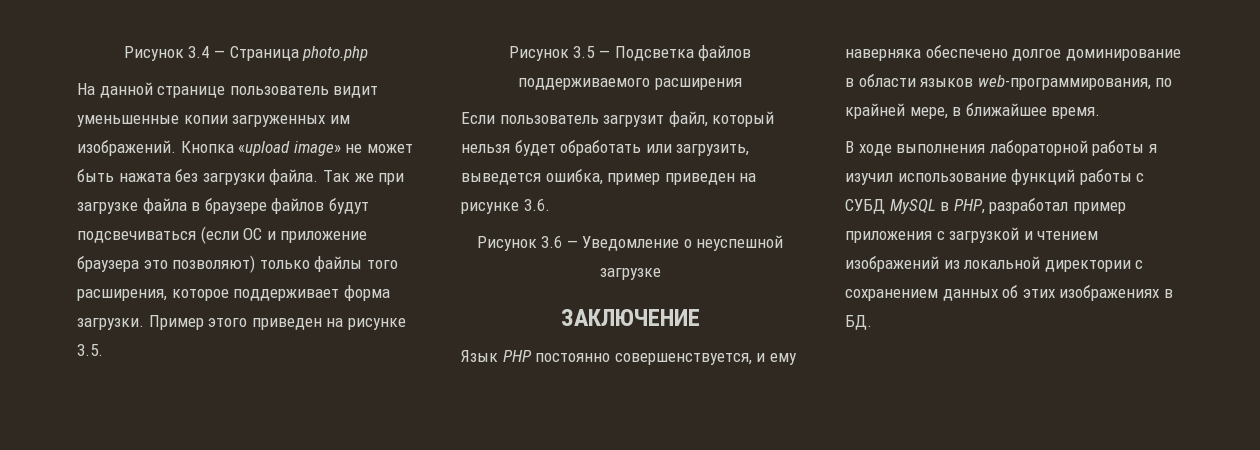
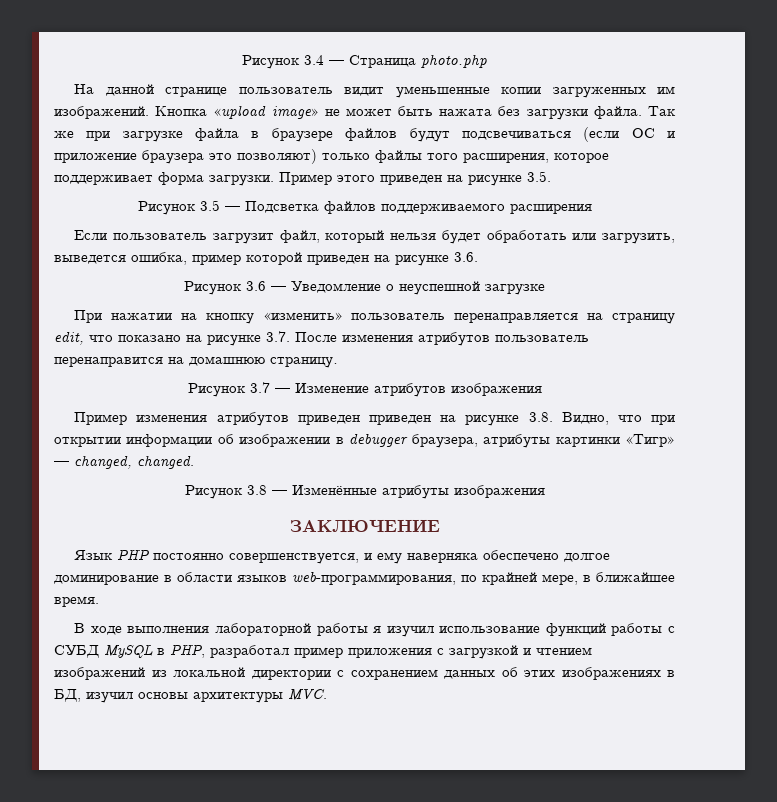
- Если пользователь загрузит файл, который нельзя будет обработать или загрузить, выведется ошибка, пример приведен на рисунке 3.6.
+ Если пользователь загрузит файл, который нельзя будет обработать или загрузить, выведется ошибка, пример которой приведен на рисунке 3.6.
+ При нажатии на кнопку «изменить» пользователь перенаправляется на страницу edit, что показано на рисунке 3.7. После изменения атрибутов пользователь перенаправится на домашнюю страницу.
+ Рисунок 3.7 — Изменение атрибутов изображения
+ Пример изменения атрибутов приведен приведен на рисунке 3.8. Видно, что при открытии информации об изображении в debugger браузера, атрибуты картинки «Тигр» — changed, changed.
+ Рисунок 3.8 — Изменённые атрибуты изображения
- В ходе выполнения лабораторной работы я изучил использование функций работы с СУБД MySQL в PHP, разработал пример приложения с загрузкой и чтением изображений из локальной директории с сохранением данных об этих изображениях в БД.
+ В ходе выполнения лабораторной работы я изучил использование функций работы с СУБД MySQL в PHP, разработал пример приложения с загрузкой и чтением изображений из локальной директории с сохранением данных об этих изображениях в БД, изучил основы архитектуры MVC.

